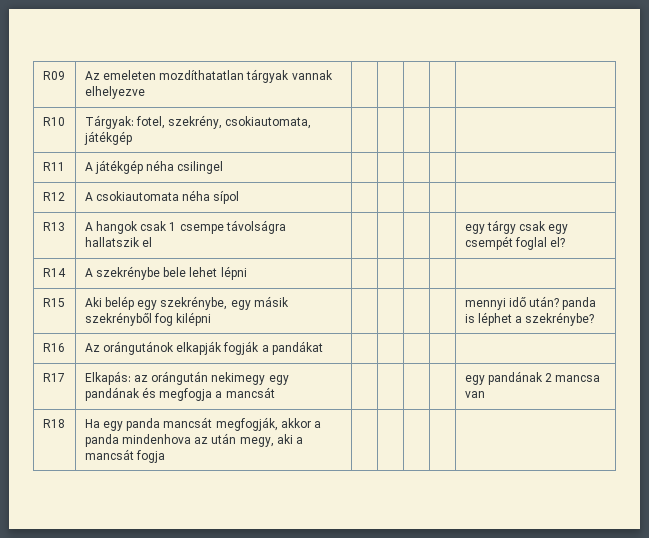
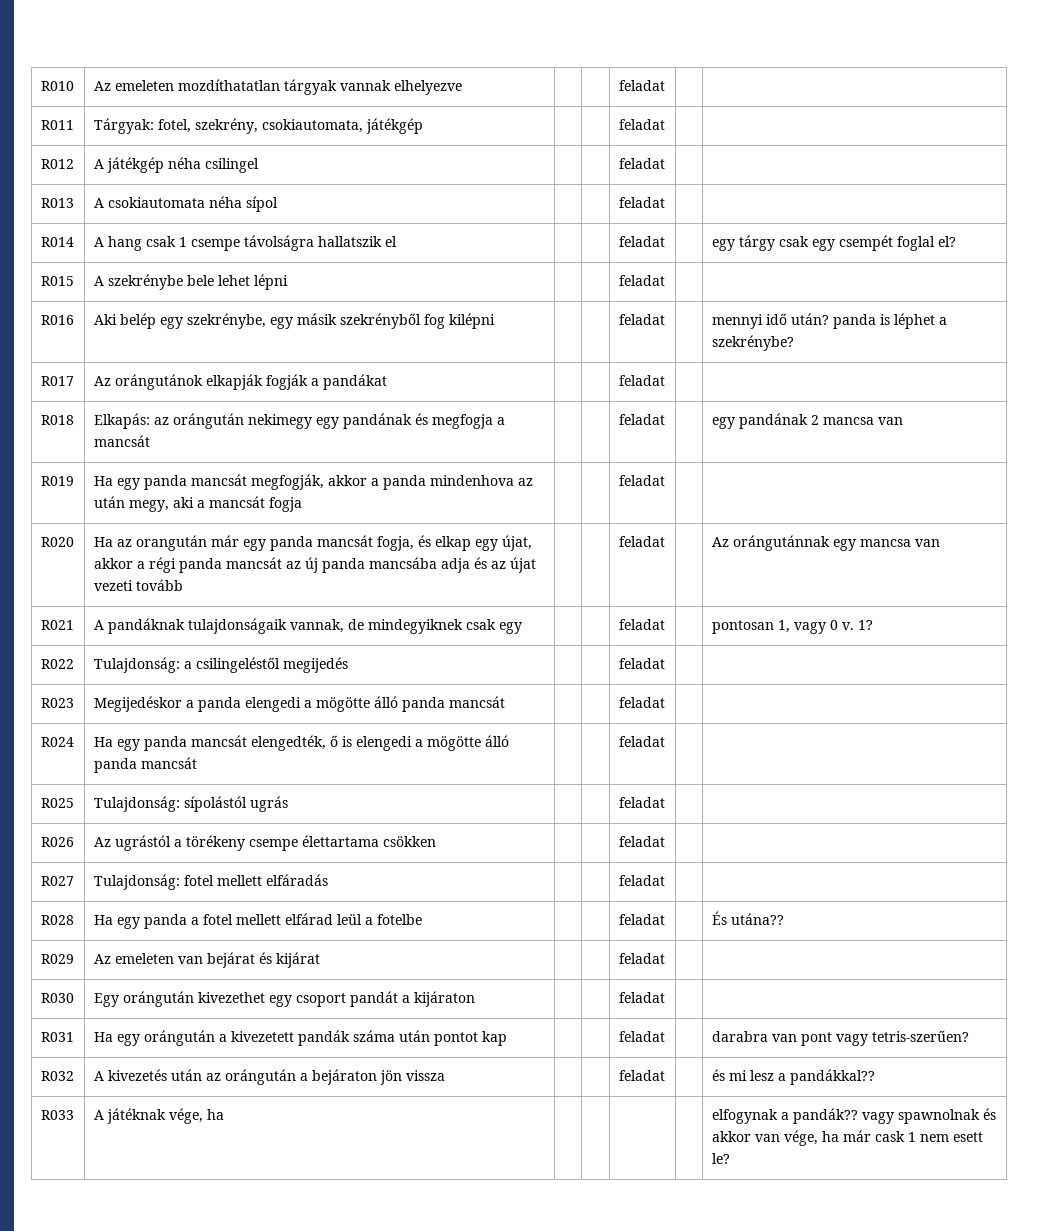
- R09 | Az emeleten mozdíthatatlan tárgyak vannak elhelyezve | | | | |
- R10 | Tárgyak: fotel, szekrény, csokiautomata, játékgép | | | | |
- R11 | A játékgép néha csilingel | | | | |
- R12 | A csokiautomata néha sípol | | | | |
- R13 | A hangok csak 1 csempe távolságra hallatszik el | | | | | egy tárgy csak egy csempét foglal el?
+ R010 | Az emeleten mozdíthatatlan tárgyak vannak elhelyezve | | | feladat | |
+ R011 | Tárgyak: fotel, szekrény, csokiautomata, játékgép | | | feladat | |
+ R012 | A játékgép néha csilingel | | | feladat | |
+ R013 | A csokiautomata néha sípol | | | feladat | |
+ R014 | A hang csak 1 csempe távolságra hallatszik el | | | feladat | | egy tárgy csak egy csempét foglal el?
- R14 | A szekrénybe bele lehet lépni | | | | |
- R15 | Aki belép egy szekrénybe, egy másik szekrényből fog kilépni | | | | | mennyi idő után? panda is léphet a szekrénybe?
+ R015 | A szekrénybe bele lehet lépni | | | feladat | |
+ R016 | Aki belép egy szekrénybe, egy másik szekrényből fog kilépni | | | feladat | | mennyi idő után? panda is léphet a szekrénybe?
- R16 | Az orángutánok elkapják fogják a pandákat | | | | |
- R17 | Elkapás: az orángután nekimegy egy pandának és megfogja a mancsát | | | | | egy pandának 2 mancsa van
+ R017 | Az orángutánok elkapják fogják a pandákat | | | feladat | |
+ R018 | Elkapás: az orángután nekimegy egy pandának és megfogja a mancsát | | | feladat | | egy pandának 2 mancsa van
- R18 | Ha egy panda mancsát megfogják, akkor a panda mindenhova az után megy, aki a mancsát fogja | | | | |
+ R019 | Ha egy panda mancsát megfogják, akkor a panda mindenhova az után megy, aki a mancsát fogja | | | feladat | |
+ R020 | Ha az orangután már egy panda mancsát fogja, és elkap egy újat, akkor a régi panda mancsát az új panda mancsába adja és az újat vezeti tovább | | | feladat | | Az orángutánnak egy mancsa van
+ R021 | A pandáknak tulajdonságaik vannak, de mindegyiknek csak egy | | | feladat | | pontosan 1, vagy 0 v. 1?
+ R022 | Tulajdonság: a csilingeléstől megijedés | | | feladat | |
+ R023 | Megijedéskor a panda elengedi a mögötte álló panda mancsát | | | feladat | |
+ R024 | Ha egy panda mancsát elengedték, ő is elengedi a mögötte álló panda mancsát | | | feladat | |
+ R025 | Tulajdonság: sípolástól ugrás | | | feladat | |
+ R026 | Az ugrástól a törékeny csempe élettartama csökken | | | feladat | |
+ R027 | Tulajdonság: fotel mellett elfáradás | | | feladat | |
+ R028 | Ha egy panda a fotel mellett elfárad leül a fotelbe | | | feladat | | És utána??
+ R029 | Az emeleten van bejárat és kijárat | | | feladat | |
+ R030 | Egy orángután kivezethet egy csoport pandát a kijáraton | | | feladat | |
+ R031 | Ha egy orángután a kivezetett pandák száma után pontot kap | | | feladat | | darabra van pont vagy tetris-szerűen?
+ R032 | A kivezetés után az orángután a bejáraton jön vissza | | | feladat | | és mi lesz a pandákkal??
+ R033 | A játéknak vége, ha | | | | | elfogynak a pandák?? vagy spawnolnak és akkor van vége, ha már cask 1 nem esett le?

